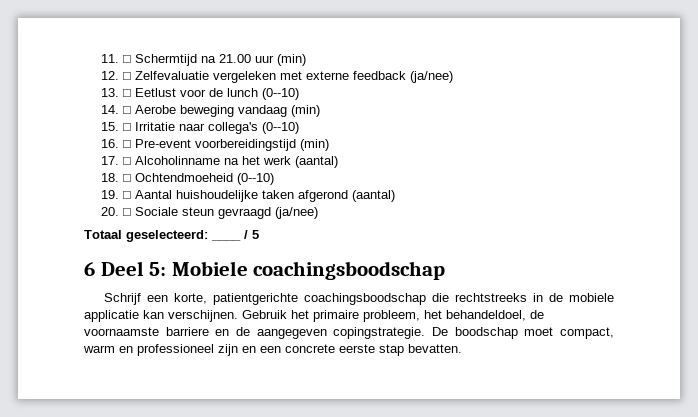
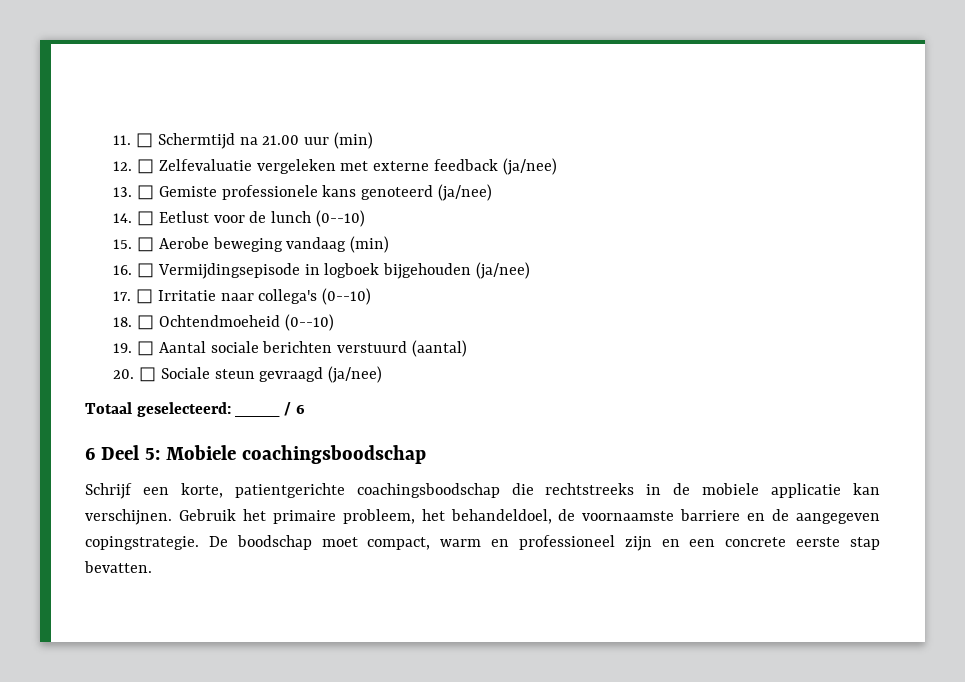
- 13. □ Eetlust voor de lunch (0--10)
+ 13. □ Gemiste professionele kans genoteerd (ja/nee)
+ 14. □ Eetlust voor de lunch (0--10)
- 14. □ Aerobe beweging vandaag (min)
+ 15. □ Aerobe beweging vandaag (min)
- 15. □ Irritatie naar collega's (0--10)
+ 16. □ Vermijdingsepisode in logboek bijgehouden (ja/nee)
+ 17. □ Irritatie naar collega's (0--10)
- 16. □ Pre-event voorbereidingstijd (min)
- 17. □ Alcoholinname na het werk (aantal)
- 19. □ Aantal huishoudelijke taken afgerond (aantal)
+ 19. □ Aantal sociale berichten verstuurd (aantal)
- Totaal geselecteerd: ____ / 5
+ Totaal geselecteerd: ____ / 6

